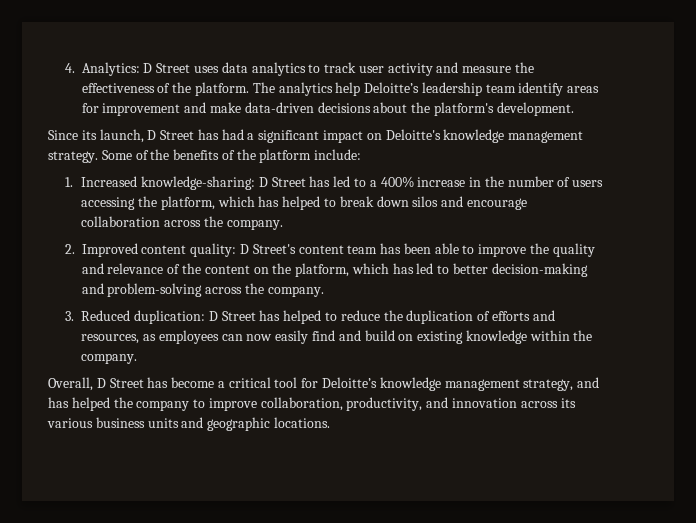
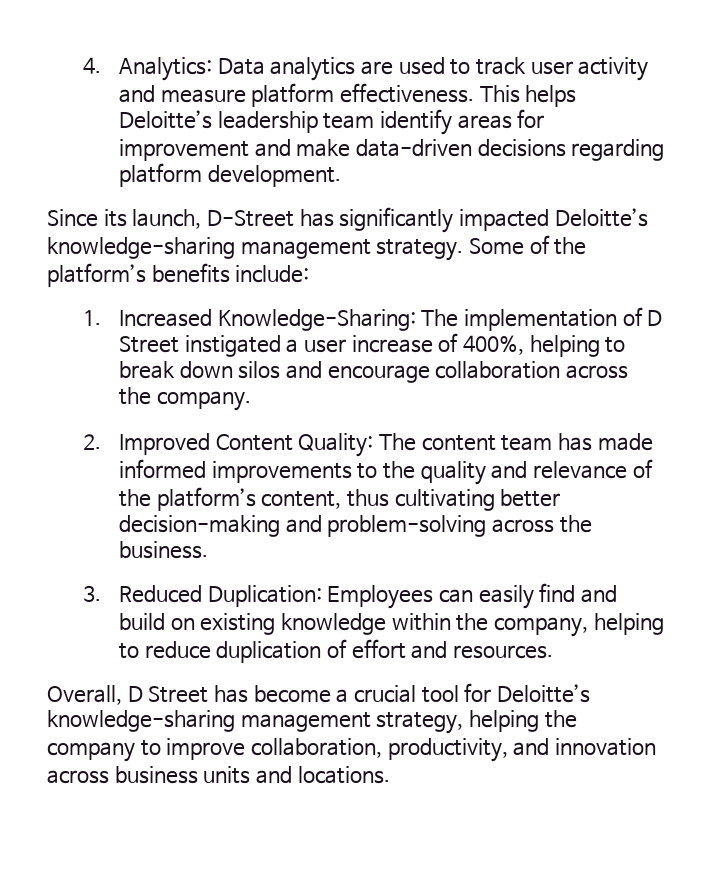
- 4. Analytics: D Street uses data analytics to track user activity and measure the effectiveness of the platform. The analytics help Deloitte’s leadership team identify areas for improvement and make data-driven decisions about the platform's development.
+ 4. Analytics: Data analytics are used to track user activity and measure platform effectiveness. This helps Deloitte’s leadership team identify areas for improvement and make data-driven decisions regarding platform development.
- Since its launch, D Street has had a significant impact on Deloitte's knowledge management strategy.
+ Since its launch, D-Street has significantly impacted Deloitte’s knowledge-sharing management strategy.
- Some of the benefits of the platform include:
+ Some of the platform’s benefits include:
- 1. Increased knowledge-sharing: D Street has led to a 400% increase in the number of users accessing the platform, which has helped to break down silos and encourage collaboration across the company.
+ 1. Increased Knowledge-Sharing: The implementation of D Street instigated a user increase of 400%, helping to break down silos and encourage collaboration across the company.
- 2. Improved content quality: D Street's content team has been able to improve the quality and relevance of the content on the platform, which has led to better decision-making and problem-solving across the company.
+ 2. Improved Content Quality: The content team has made informed improvements to the quality and relevance of the platform’s content, thus cultivating better decision-making and problem-solving across the business.
- 3. Reduced duplication: D Street has helped to reduce the duplication of efforts and resources, as employees can now easily find and build on existing knowledge within the company.
+ 3. Reduced Duplication: Employees can easily find and build on existing knowledge within the company, helping to reduce duplication of effort and resources.
- Overall, D Street has become a critical tool for Deloitte’s knowledge management strategy, and has helped the company to improve collaboration, productivity, and innovation across its various business units and geographic locations.
+ Overall, D Street has become a crucial tool for Deloitte’s knowledge-sharing management strategy, helping the company to improve collaboration, productivity, and innovation across business units and locations.

